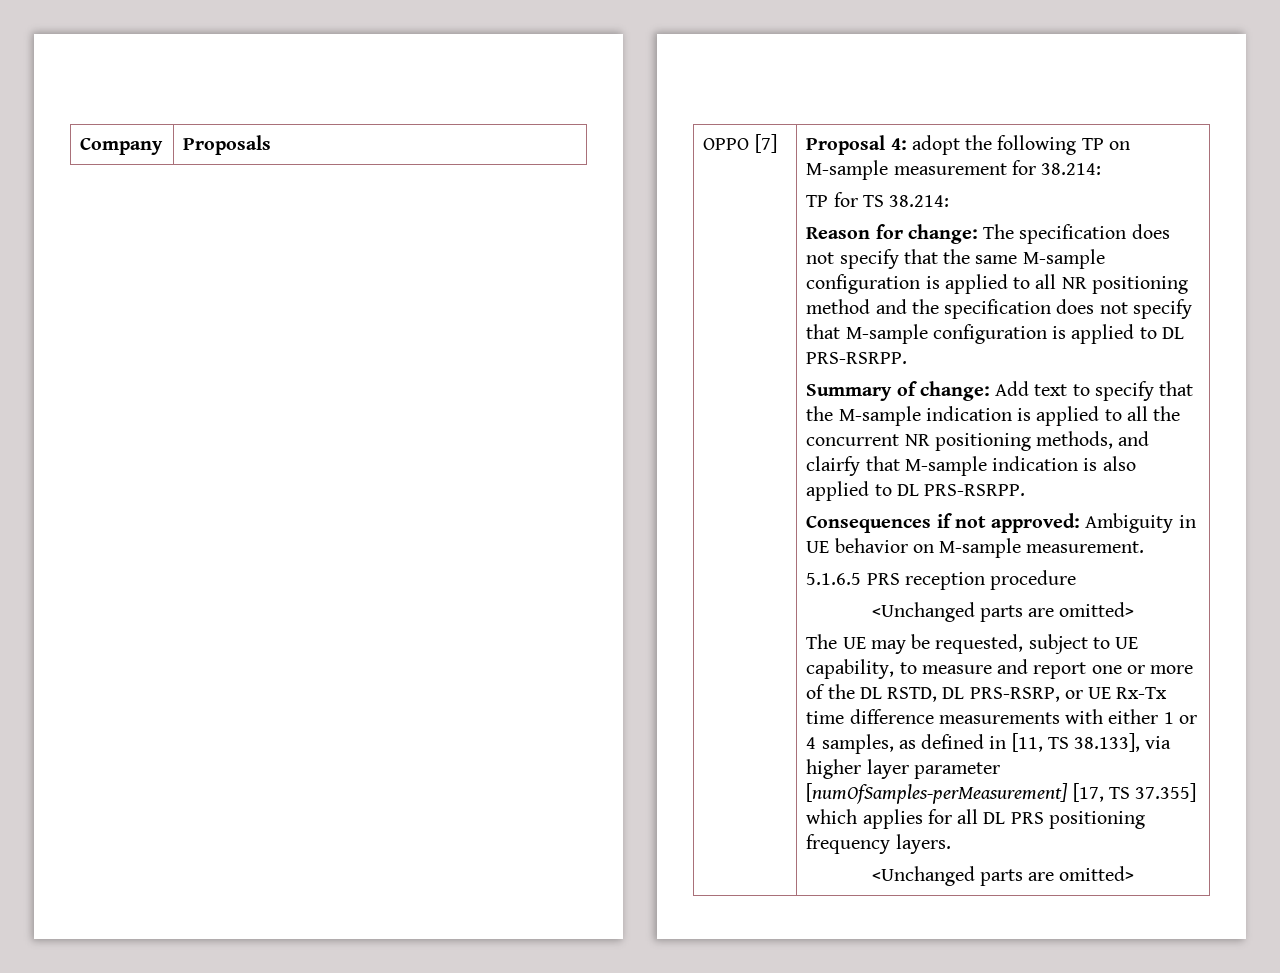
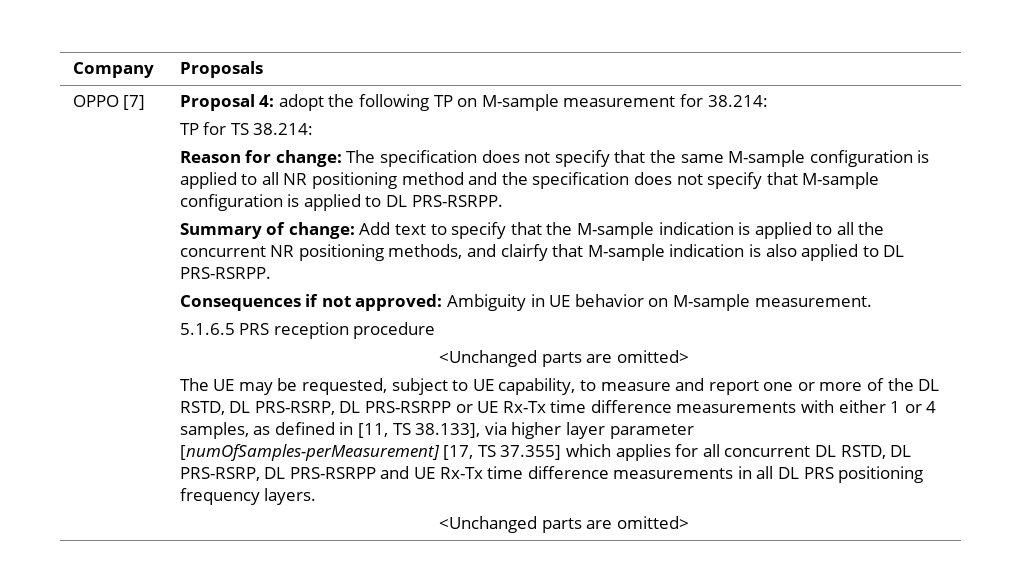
- The UE may be requested, subject to UE capability, to measure and report one or more of the DL RSTD, DL PRS-RSRP, or UE Rx-Tx time difference measurements with either 1 or 4 samples, as defined in [11, TS 38.133], via higher layer parameter [numOfSamples-perMeasurement] [17, TS 37.355] which applies for all DL PRS positioning frequency layers.
+ The UE may be requested, subject to UE capability, to measure and report one or more of the DL RSTD, DL PRS-RSRP, DL PRS-RSRPP or UE Rx-Tx time difference measurements with either 1 or 4 samples, as defined in [11, TS 38.133], via higher layer parameter [numOfSamples-perMeasurement] [17, TS 37.355] which applies for all concurrent DL RSTD, DL PRS-RSRP, DL PRS-RSRPP and UE Rx-Tx time difference measurements in all DL PRS positioning frequency layers.

